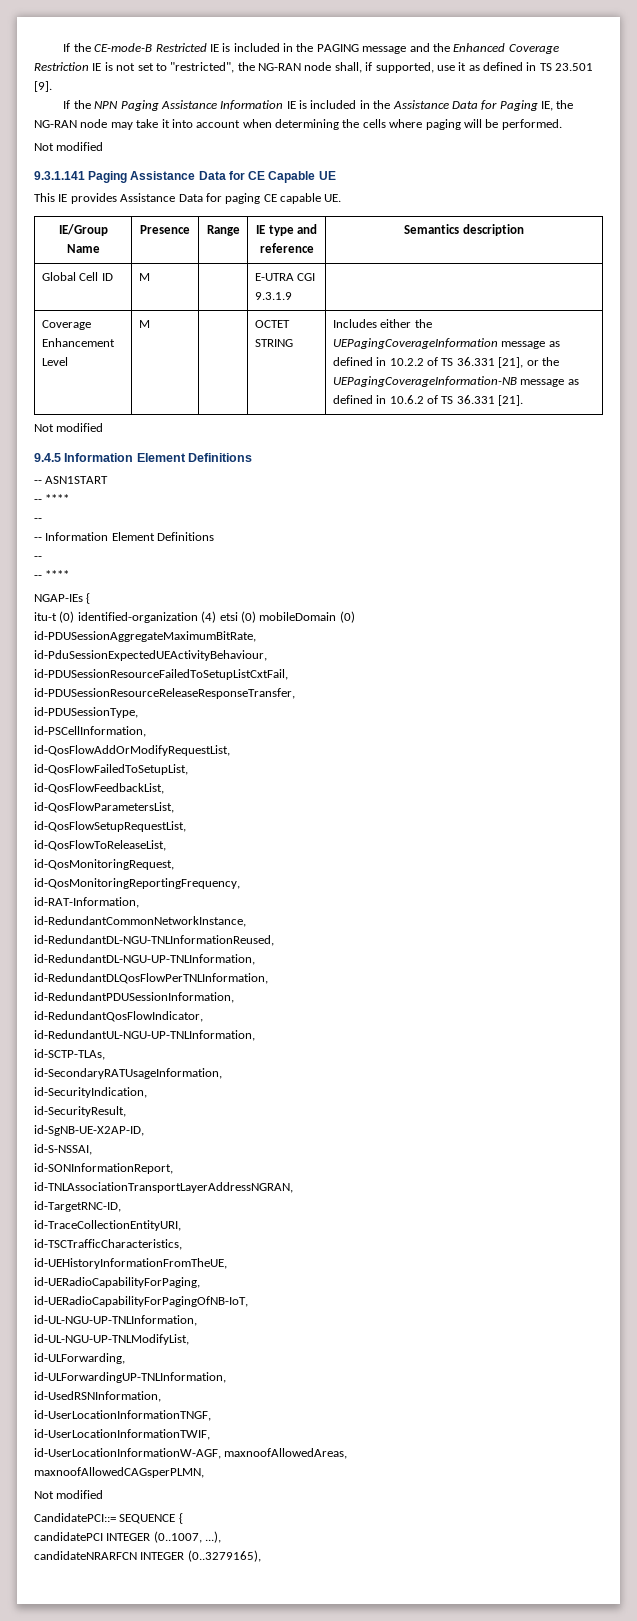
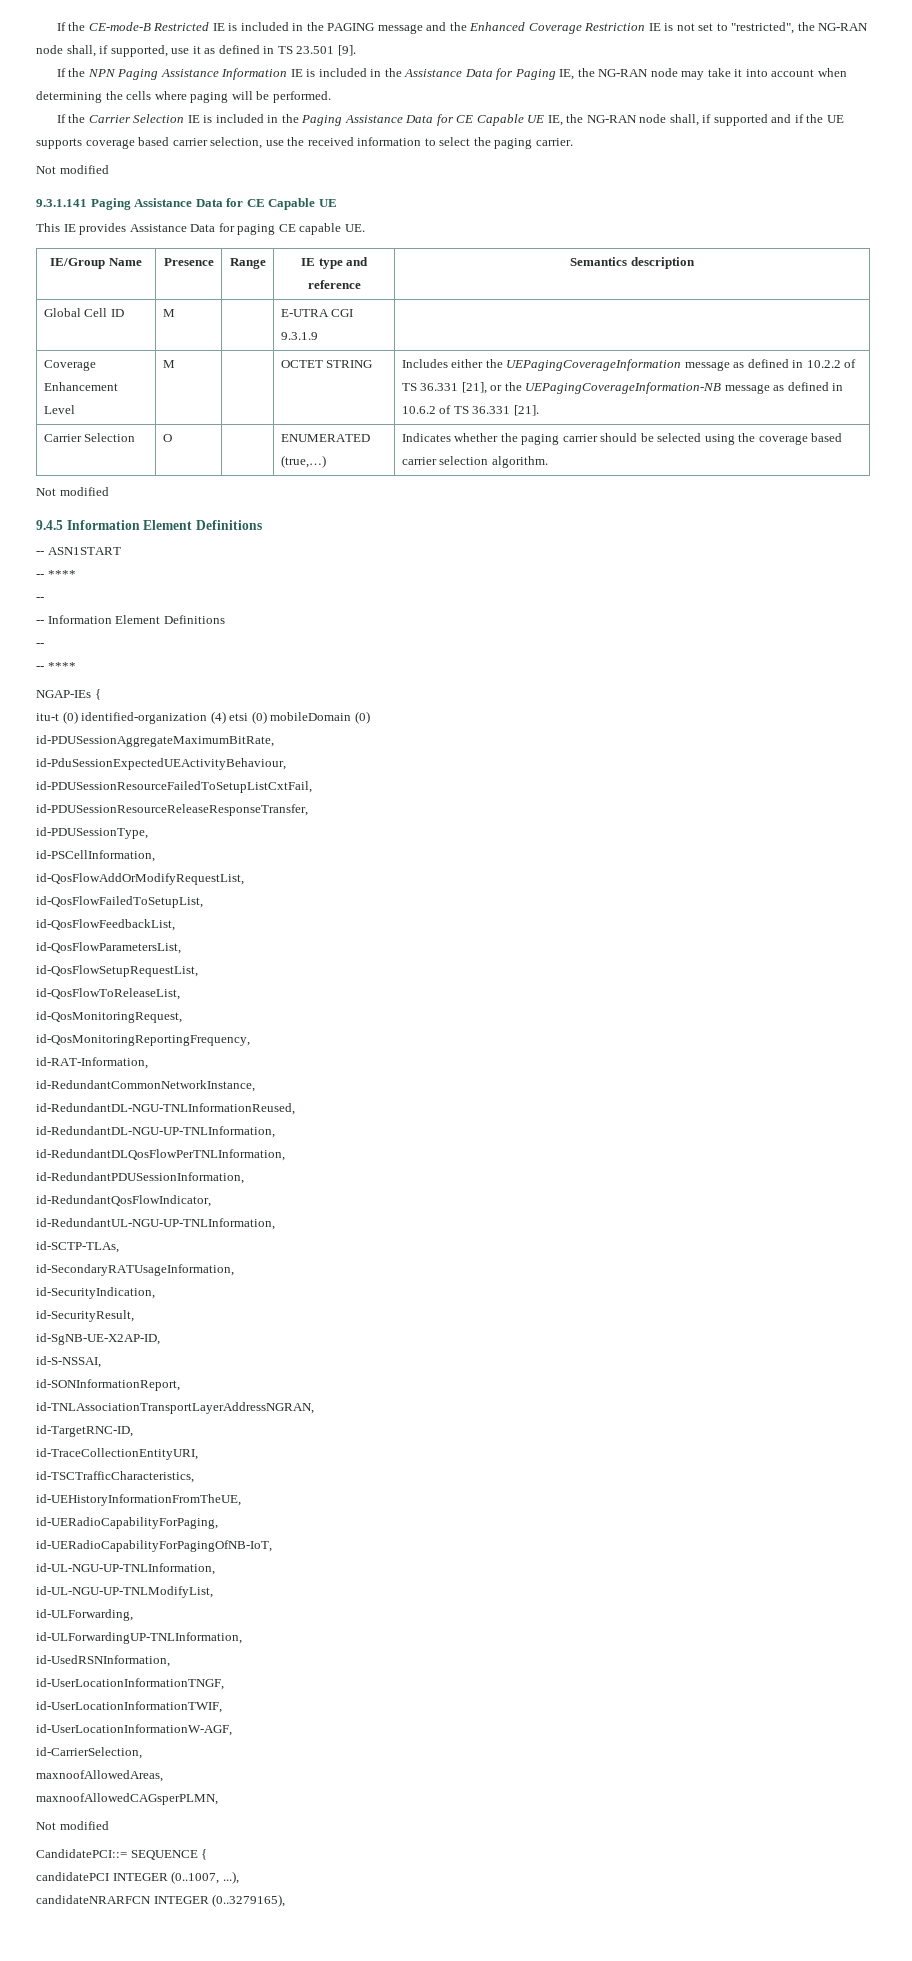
+ If the Carrier Selection IE is included in the Paging Assistance Data for CE Capable UE IE, the NG-RAN node shall, if supported and if the UE supports coverage based carrier selection, use the received information to select the paging carrier.
+ Carrier Selection | O | | ENUMERATED (true,…) | Indicates whether the paging carrier should be selected using the coverage based carrier selection algorithm.
- id-UserLocationInformationW-AGF, maxnoofAllowedAreas,
+ id-UserLocationInformationW-AGF,
+ id-CarrierSelection,
+ maxnoofAllowedAreas,

